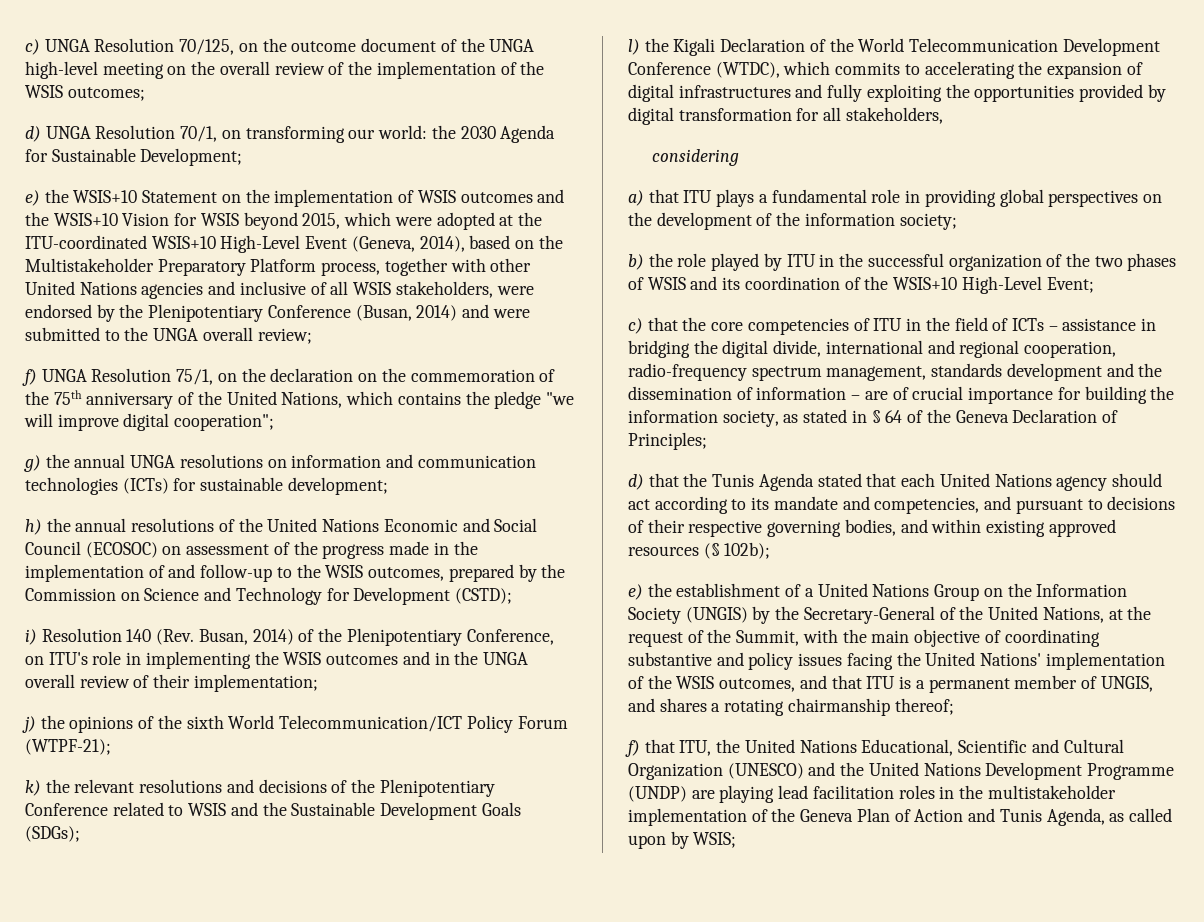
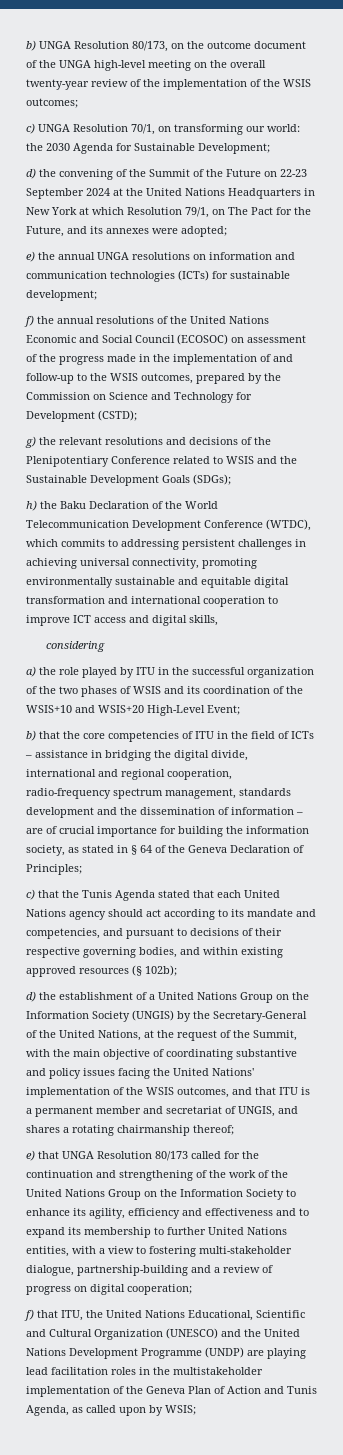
- c) UNGA Resolution 70/125, on the outcome document of the UNGA high-level meeting on the overall review of the implementation of the WSIS outcomes;
+ b) UNGA Resolution 80/173, on the outcome document of the UNGA high-level meeting on the overall twenty-year review of the implementation of the WSIS outcomes;
- d) UNGA Resolution 70/1, on transforming our world: the 2030 Agenda for Sustainable Development;
+ c) UNGA Resolution 70/1, on transforming our world: the 2030 Agenda for Sustainable Development;
- e) the WSIS+10 Statement on the implementation of WSIS outcomes and the WSIS+10 Vision for WSIS beyond 2015, which were adopted at the ITU-coordinated WSIS+10 High-Level Event (Geneva, 2014), based on the Multistakeholder Preparatory Platform process, together with other United Nations agencies and inclusive of all WSIS stakeholders, were endorsed by the Plenipotentiary Conference (Busan, 2014) and were submitted to the UNGA overall review;
- f) UNGA Resolution 75/1, on the declaration on the commemoration of the 75th anniversary of the United Nations, which contains the pledge "we will improve digital cooperation";
- g) the annual UNGA resolutions on information and communication technologies (ICTs) for sustainable development;
+ d) the convening of the Summit of the Future on 22-23 September 2024 at the United Nations Headquarters in New York at which Resolution 79/1, on The Pact for the Future, and its annexes were adopted;
+ e) the annual UNGA resolutions on information and communication technologies (ICTs) for sustainable development;
- h) the annual resolutions of the United Nations Economic and Social Council (ECOSOC) on assessment of the progress made in the implementation of and follow-up to the WSIS outcomes, prepared by the Commission on Science and Technology for Development (CSTD);
+ f) the annual resolutions of the United Nations Economic and Social Council (ECOSOC) on assessment of the progress made in the implementation of and follow-up to the WSIS outcomes, prepared by the Commission on Science and Technology for Development (CSTD);
- i) Resolution 140 (Rev. Busan, 2014) of the Plenipotentiary Conference, on ITU's role in implementing the WSIS outcomes and in the UNGA overall review of their implementation;
- j) the opinions of the sixth World Telecommunication/ICT Policy Forum (WTPF-21);
- k) the relevant resolutions and decisions of the Plenipotentiary Conference related to WSIS and the Sustainable Development Goals (SDGs);
+ g) the relevant resolutions and decisions of the Plenipotentiary Conference related to WSIS and the Sustainable Development Goals (SDGs);
- l) the Kigali Declaration of the World Telecommunication Development Conference (WTDC), which commits to accelerating the expansion of digital infrastructures and fully exploiting the opportunities provided by digital transformation for all stakeholders,
+ h) the Baku Declaration of the World Telecommunication Development Conference (WTDC), which commits to addressing persistent challenges in achieving universal connectivity, promoting environmentally sustainable and equitable digital transformation and international cooperation to improve ICT access and digital skills,
  considering
- a) that ITU plays a fundamental role in providing global perspectives on the development of the information society;
- b) the role played by ITU in the successful organization of the two phases of WSIS and its coordination of the WSIS+10 High-Level Event;
+ a) the role played by ITU in the successful organization of the two phases of WSIS and its coordination of the WSIS+10 and WSIS+20 High-Level Event;
- c) that the core competencies of ITU in the field of ICTs – assistance in bridging the digital divide, international and regional cooperation, radio-frequency spectrum management, standards development and the dissemination of information – are of crucial importance for building the information society, as stated in § 64 of the Geneva Declaration of Principles;
+ b) that the core competencies of ITU in the field of ICTs – assistance in bridging the digital divide, international and regional cooperation, radio-frequency spectrum management, standards development and the dissemination of information – are of crucial importance for building the information society, as stated in § 64 of the Geneva Declaration of Principles;
- d) that the Tunis Agenda stated that each United Nations agency should act according to its mandate and competencies, and pursuant to decisions of their respective governing bodies, and within existing approved resources (§ 102b);
+ c) that the Tunis Agenda stated that each United Nations agency should act according to its mandate and competencies, and pursuant to decisions of their respective governing bodies, and within existing approved resources (§ 102b);
- e) the establishment of a United Nations Group on the Information Society (UNGIS) by the Secretary-General of the United Nations, at the request of the Summit, with the main objective of coordinating substantive and policy issues facing the United Nations' implementation of the WSIS outcomes, and that ITU is a permanent member of UNGIS, and shares a rotating chairmanship thereof;
+ d) the establishment of a United Nations Group on the Information Society (UNGIS) by the Secretary-General of the United Nations, at the request of the Summit, with the main objective of coordinating substantive and policy issues facing the United Nations' implementation of the WSIS outcomes, and that ITU is a permanent member and secretariat of UNGIS, and shares a rotating chairmanship thereof;
+ e) that UNGA Resolution 80/173 called for the continuation and strengthening of the work of the United Nations Group on the Information Society to enhance its agility, efficiency and effectiveness and to expand its membership to further United Nations entities, with a view to fostering multi-stakeholder dialogue, partnership-building and a review of progress on digital cooperation;

